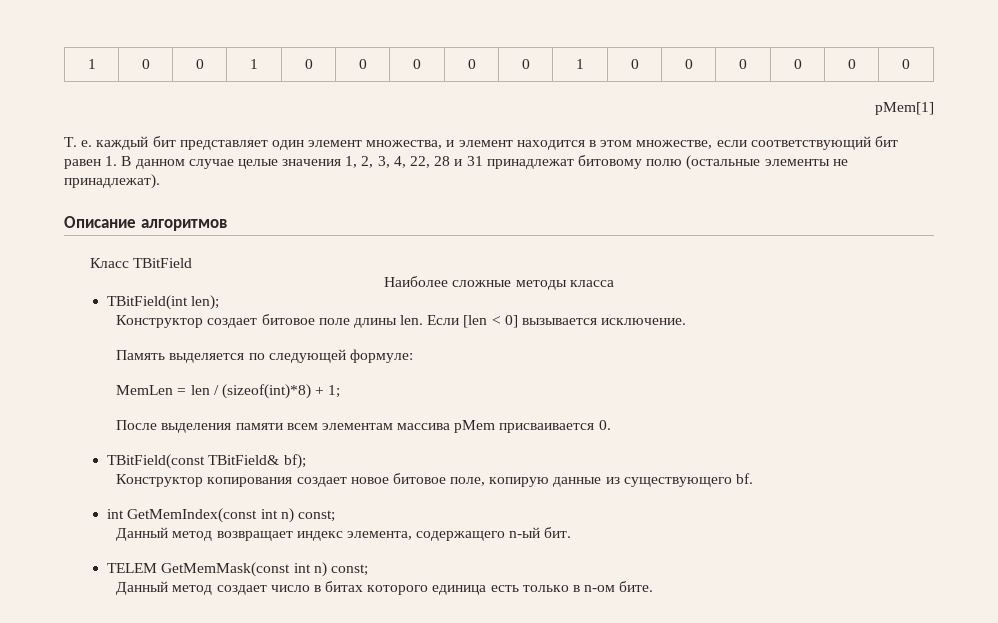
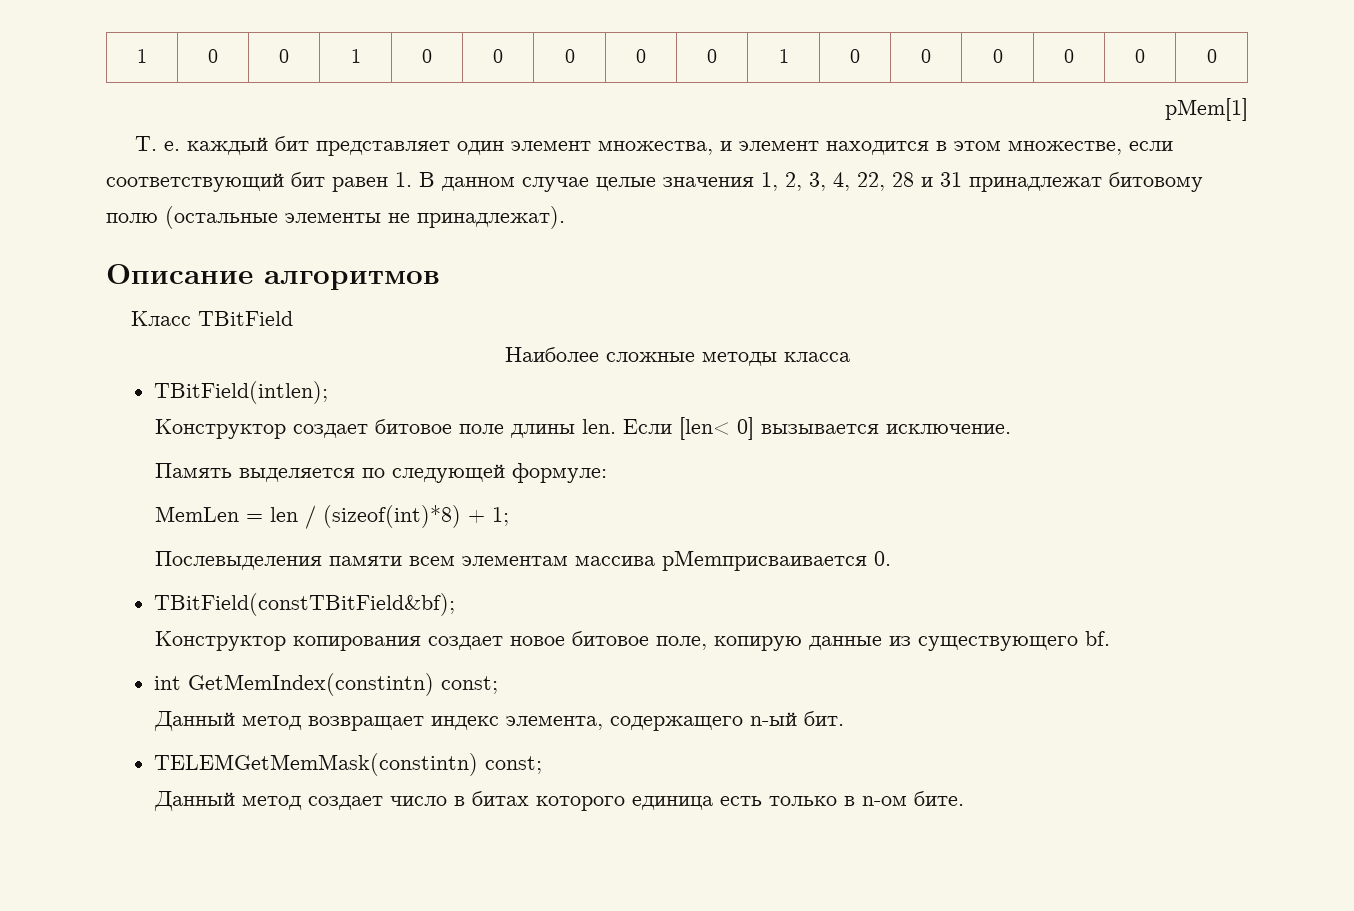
- TBitField(int len);
+ TBitField(intlen);
- Если [len < 0] вызывается исключение.
+ Если [len< 0] вызывается исключение.
- После выделения памяти всем элементам массива pMem присваивается 0.
+ Послевыделения памяти всем элементам массива pMemприсваивается 0.
- TBitField(const TBitField& bf);
+ TBitField(constTBitField&bf);
- int GetMemIndex(const int n) const;
+ int GetMemIndex(constintn) const;
- TELEM GetMemMask(const int n) const;
+ TELEMGetMemMask(constintn) const;

